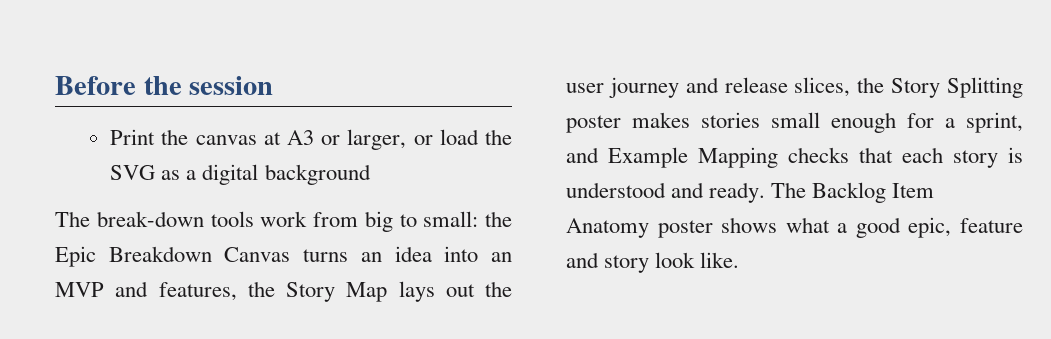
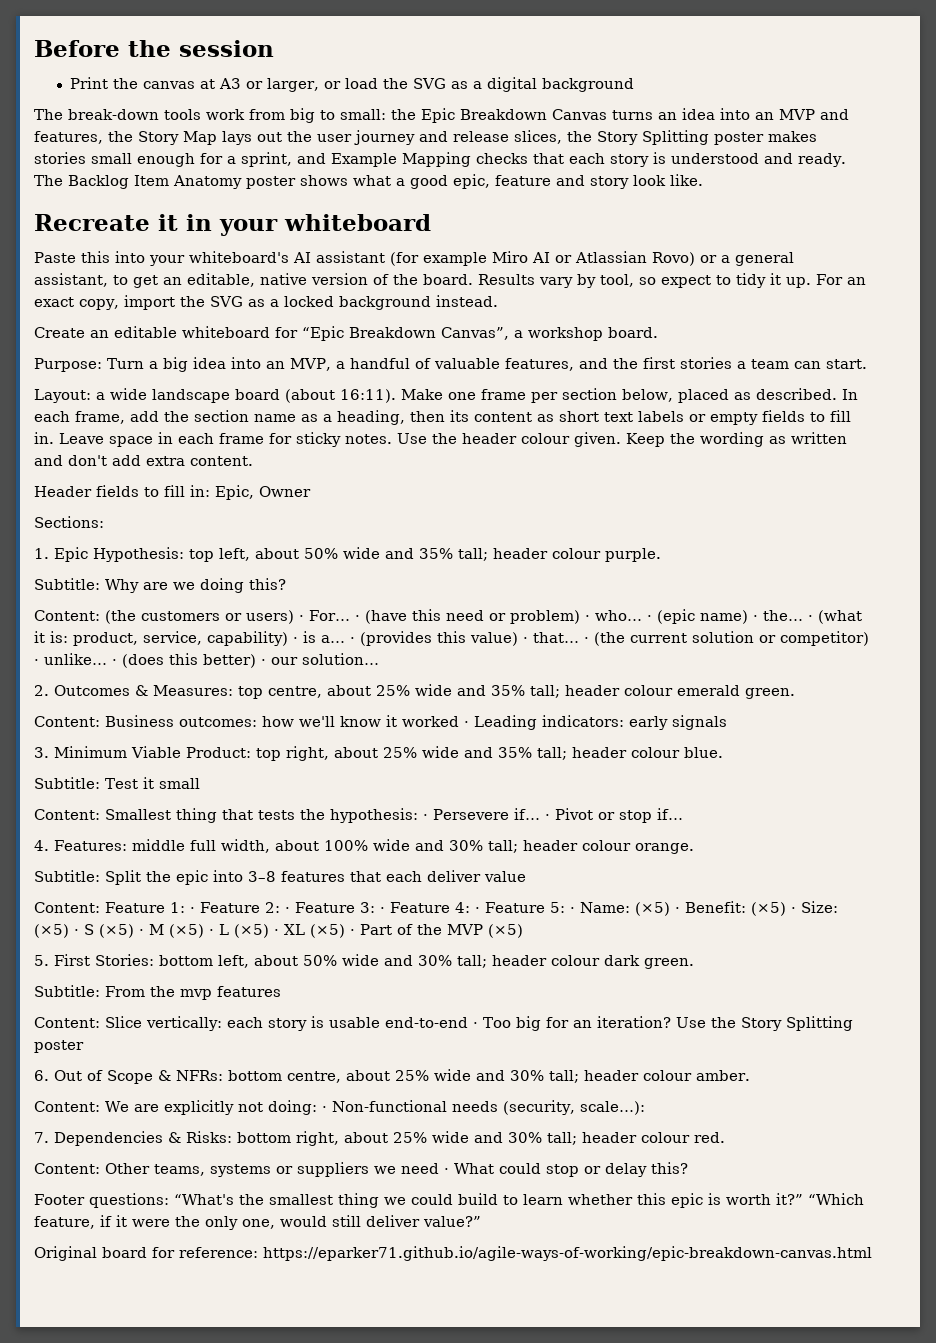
+ Recreate it in your whiteboard
+ Paste this into your whiteboard's AI assistant (for example Miro AI or Atlassian Rovo) or a general assistant, to get an editable, native version of the board. Results vary by tool, so expect to tidy it up. For an exact copy, import the SVG as a locked background instead.
+ Create an editable whiteboard for “Epic Breakdown Canvas”, a workshop board.
+ Purpose: Turn a big idea into an MVP, a handful of valuable features, and the first stories a team can start.
+ Layout: a wide landscape board (about 16:11). Make one frame per section below, placed as described. In each frame, add the section name as a heading, then its content as short text labels or empty fields to fill in. Leave space in each frame for sticky notes. Use the header colour given. Keep the wording as written and don't add extra content.
+ Header fields to fill in: Epic, Owner
+ Sections:
+ 1. Epic Hypothesis: top left, about 50% wide and 35% tall; header colour purple.
+ Subtitle: Why are we doing this?
+ Content: (the customers or users) · For… · (have this need or problem) · who… · (epic name) · the… · (what it is: product, service, capability) · is a… · (provides this value) · that… · (the current solution or competitor) · unlike… · (does this better) · our solution…
+ 2. Outcomes & Measures: top centre, about 25% wide and 35% tall; header colour emerald green.
+ Content: Business outcomes: how we'll know it worked · Leading indicators: early signals
+ 3. Minimum Viable Product: top right, about 25% wide and 35% tall; header colour blue.
+ Subtitle: Test it small
+ Content: Smallest thing that tests the hypothesis: · Persevere if… · Pivot or stop if…
+ 4. Features: middle full width, about 100% wide and 30% tall; header colour orange.
+ Subtitle: Split the epic into 3–8 features that each deliver value
+ Content: Feature 1: · Feature 2: · Feature 3: · Feature 4: · Feature 5: · Name: (×5) · Benefit: (×5) · Size: (×5) · S (×5) · M (×5) · L (×5) · XL (×5) · Part of the MVP (×5)
+ 5. First Stories: bottom left, about 50% wide and 30% tall; header colour dark green.
+ Subtitle: From the mvp features
+ Content: Slice vertically: each story is usable end-to-end · Too big for an iteration? Use the Story Splitting poster
+ 6. Out of Scope & NFRs: bottom centre, about 25% wide and 30% tall; header colour amber.
+ Content: We are explicitly not doing: · Non-functional needs (security, scale…):
+ 7. Dependencies & Risks: bottom right, about 25% wide and 30% tall; header colour red.
+ Content: Other teams, systems or suppliers we need · What could stop or delay this?
+ Footer questions: “What's the smallest thing we could build to learn whether this epic is worth it?” “Which feature, if it were the only one, would still deliver value?”
+ Original board for reference: https://eparker71.github.io/agile-ways-of-working/epic-breakdown-canvas.html

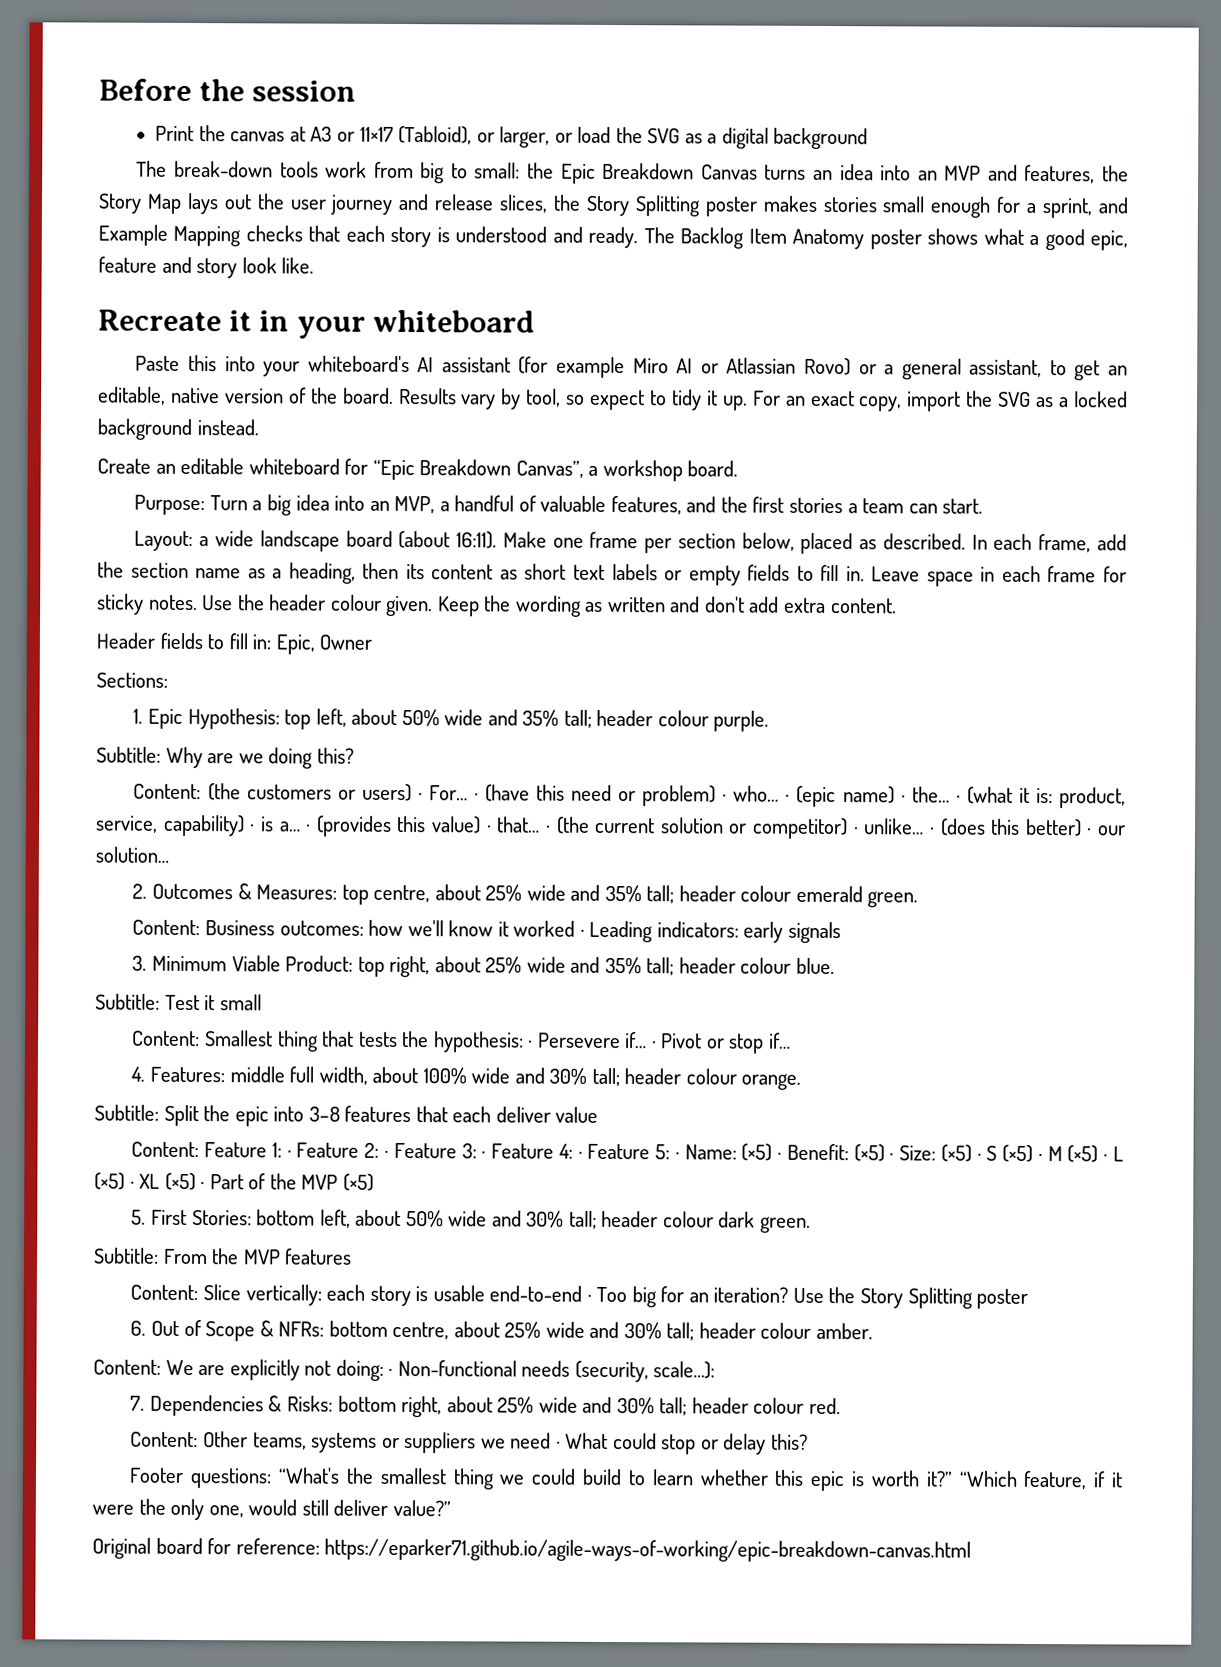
- Print the canvas at A3 or larger, or load the SVG as a digital background
+ Print the canvas at A3 or 11×17 (Tabloid), or larger, or load the SVG as a digital background
- Subtitle: From the mvp features
+ Subtitle: From the MVP features

